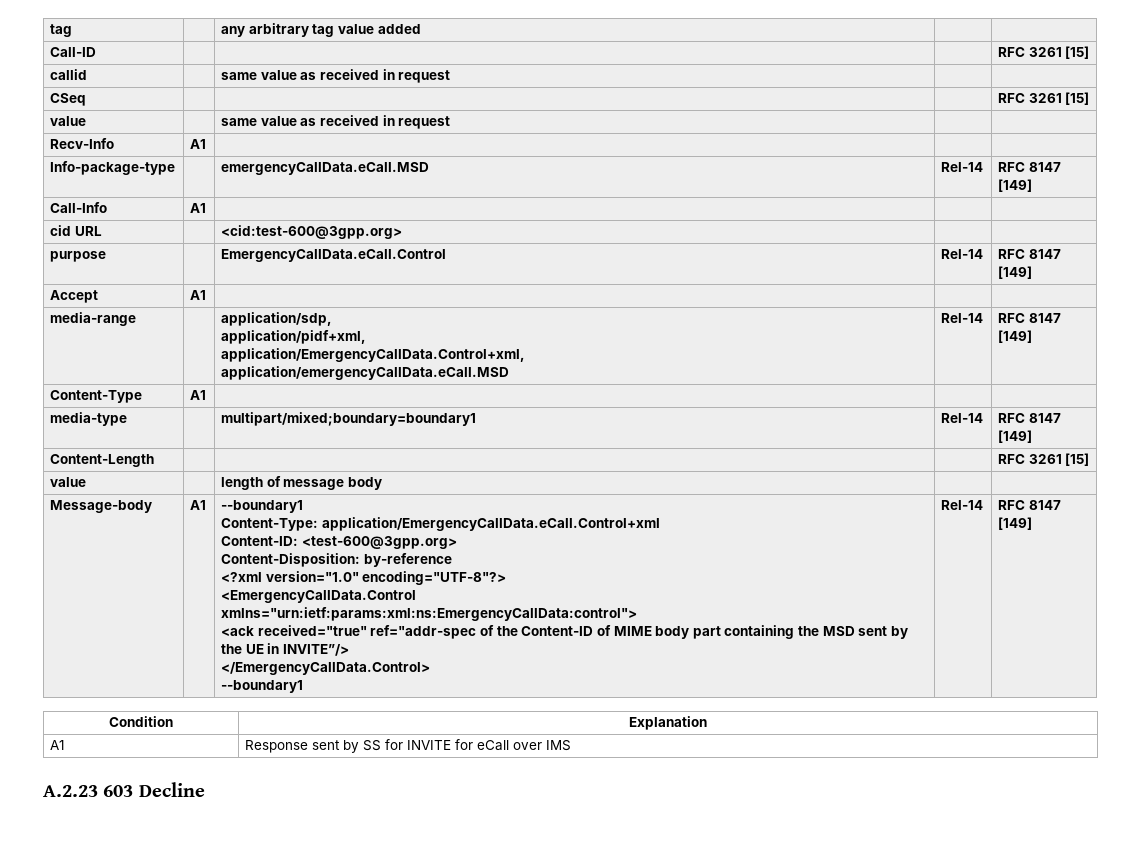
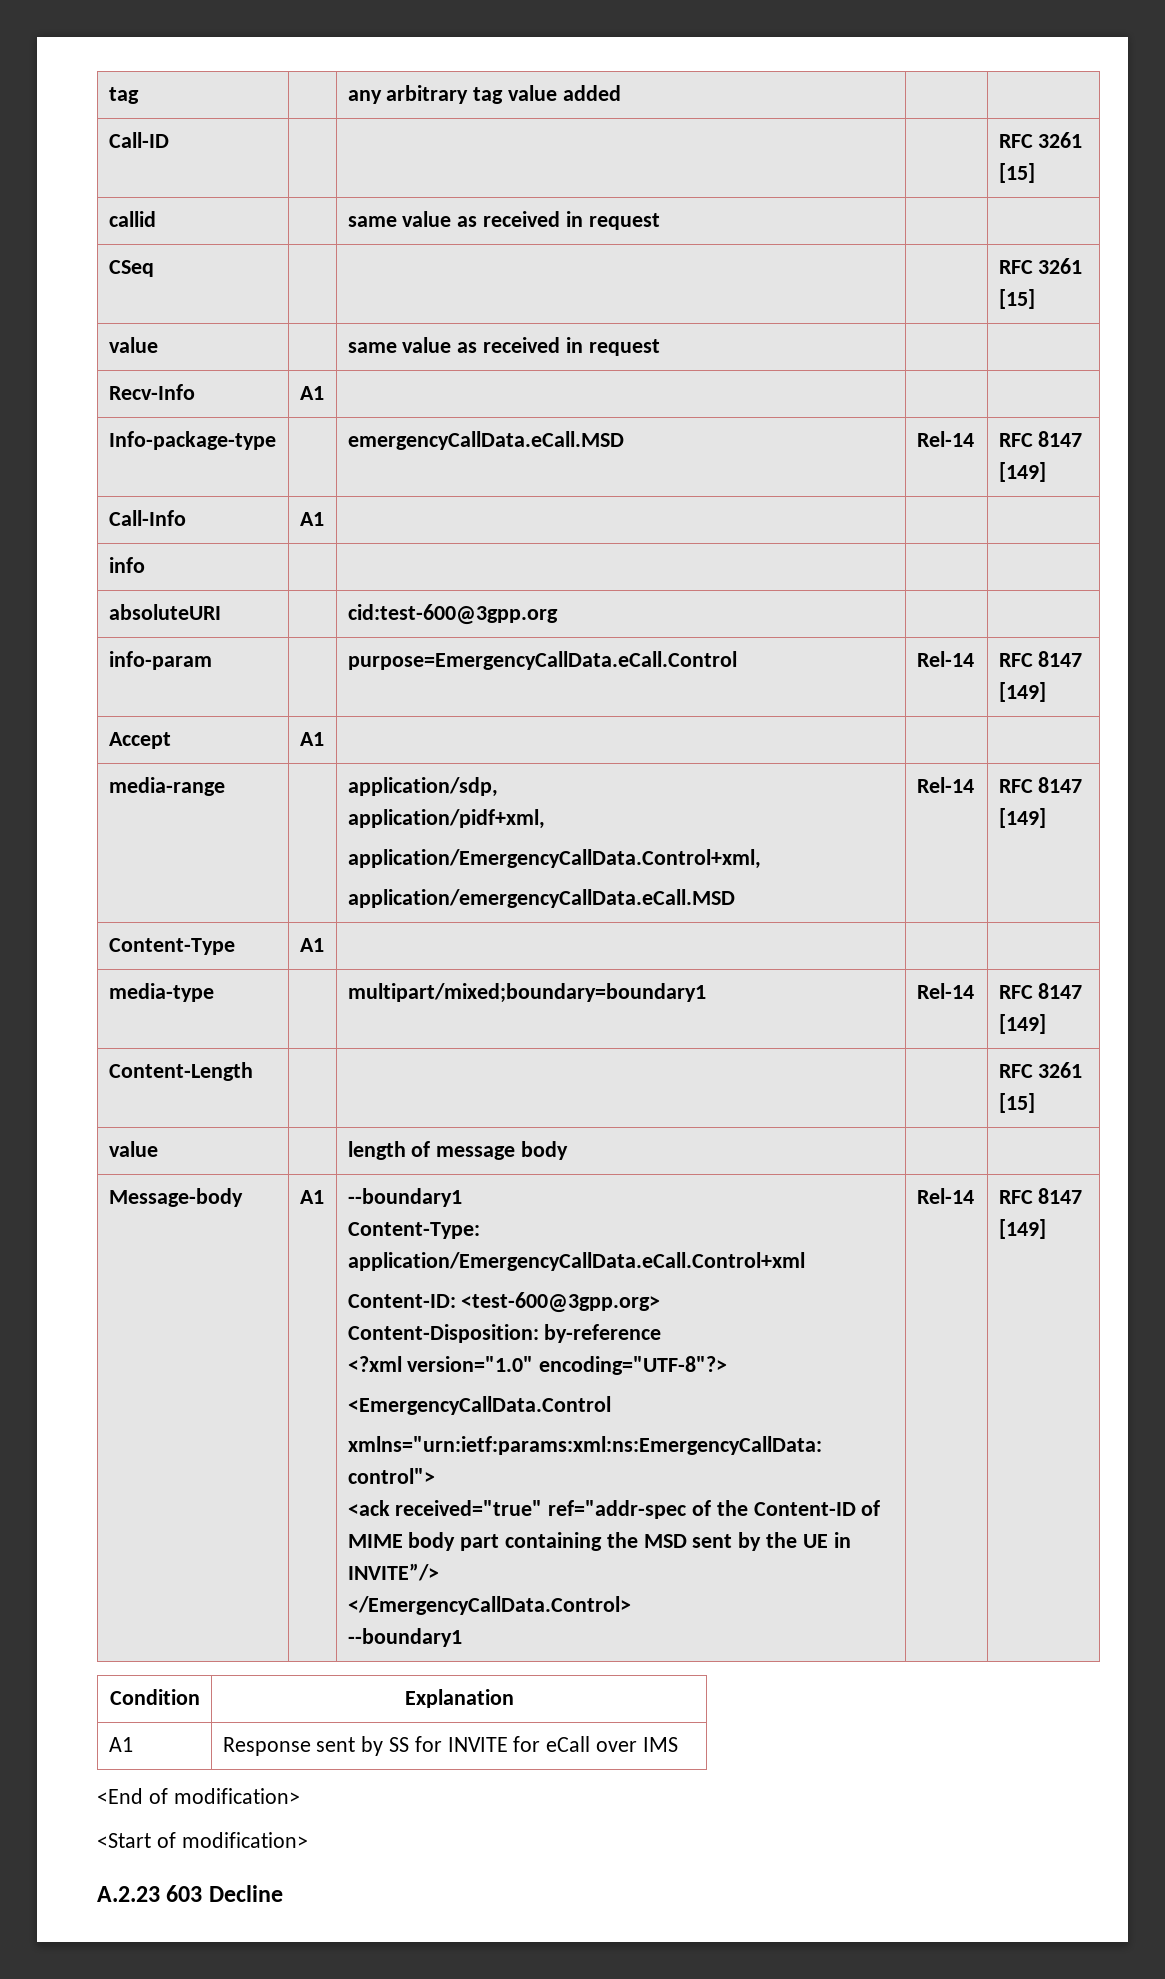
- cid URL | | <cid:test-600@3gpp.org> | |
- purpose | | EmergencyCallData.eCall.Control | Rel-14 | RFC 8147 [149]
+ info | | | |
+ absoluteURI | | cid:test-600@3gpp.org | |
+ info-param | | purpose=EmergencyCallData.eCall.Control | Rel-14 | RFC 8147 [149]
+ <End of modification>
+ <Start of modification>

